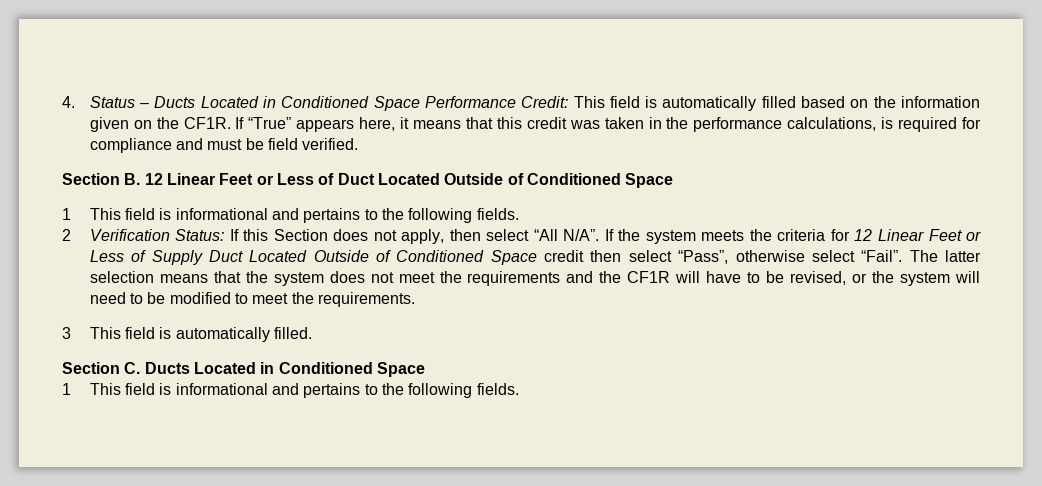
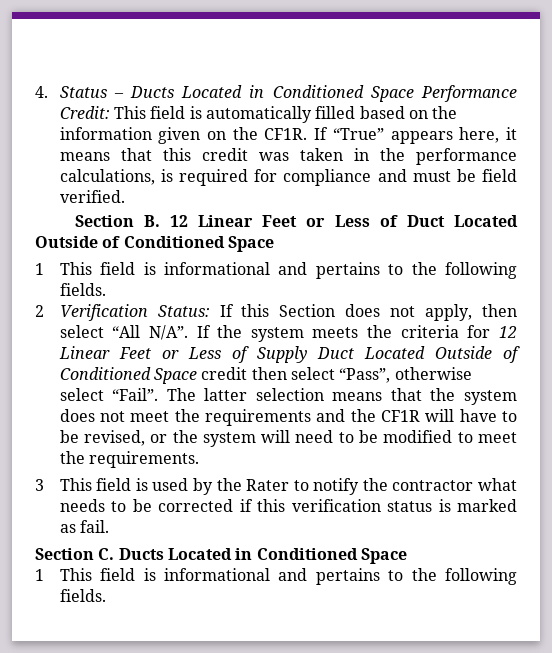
- 3 This field is automatically filled.
+ 3 This field is used by the Rater to notify the contractor what needs to be corrected if this verification status is marked as fail.

